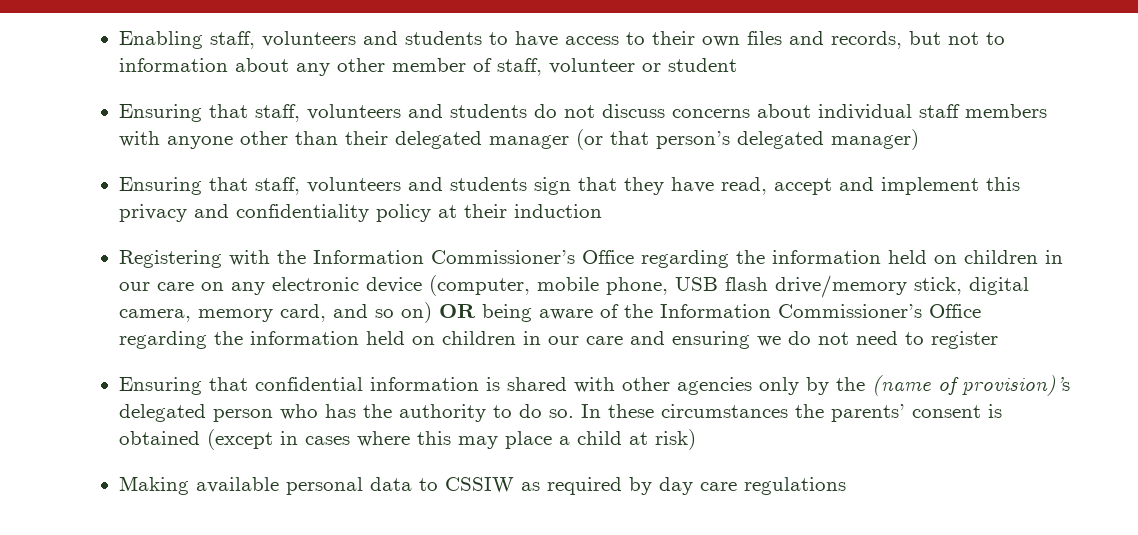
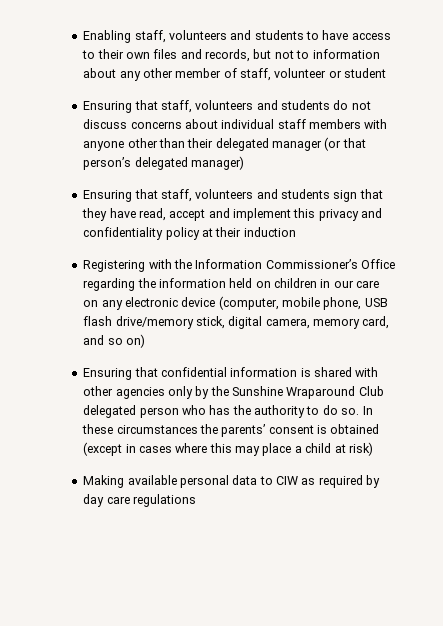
- Registering with the Information Commissioner’s Office regarding the information held on children in our care on any electronic device (computer, mobile phone, USB flash drive/memory stick, digital camera, memory card, and so on) OR being aware of the Information Commissioner’s Office regarding the information held on children in our care and ensuring we do not need to register
+ Registering with the Information Commissioner’s Office regarding the information held on children in our care on any electronic device (computer, mobile phone, USB flash drive/memory stick, digital camera, memory card, and so on)
- Ensuring that confidential information is shared with other agencies only by the (name of provision)’s delegated person who has the authority to do so.
+ Ensuring that confidential information is shared with other agencies only by the Sunshine Wraparound Club delegated person who has the authority to do so.
- Making available personal data to CSSIW as required by day care regulations
+ Making available personal data to CIW as required by day care regulations

